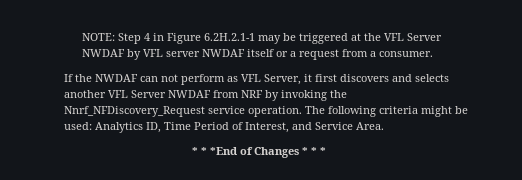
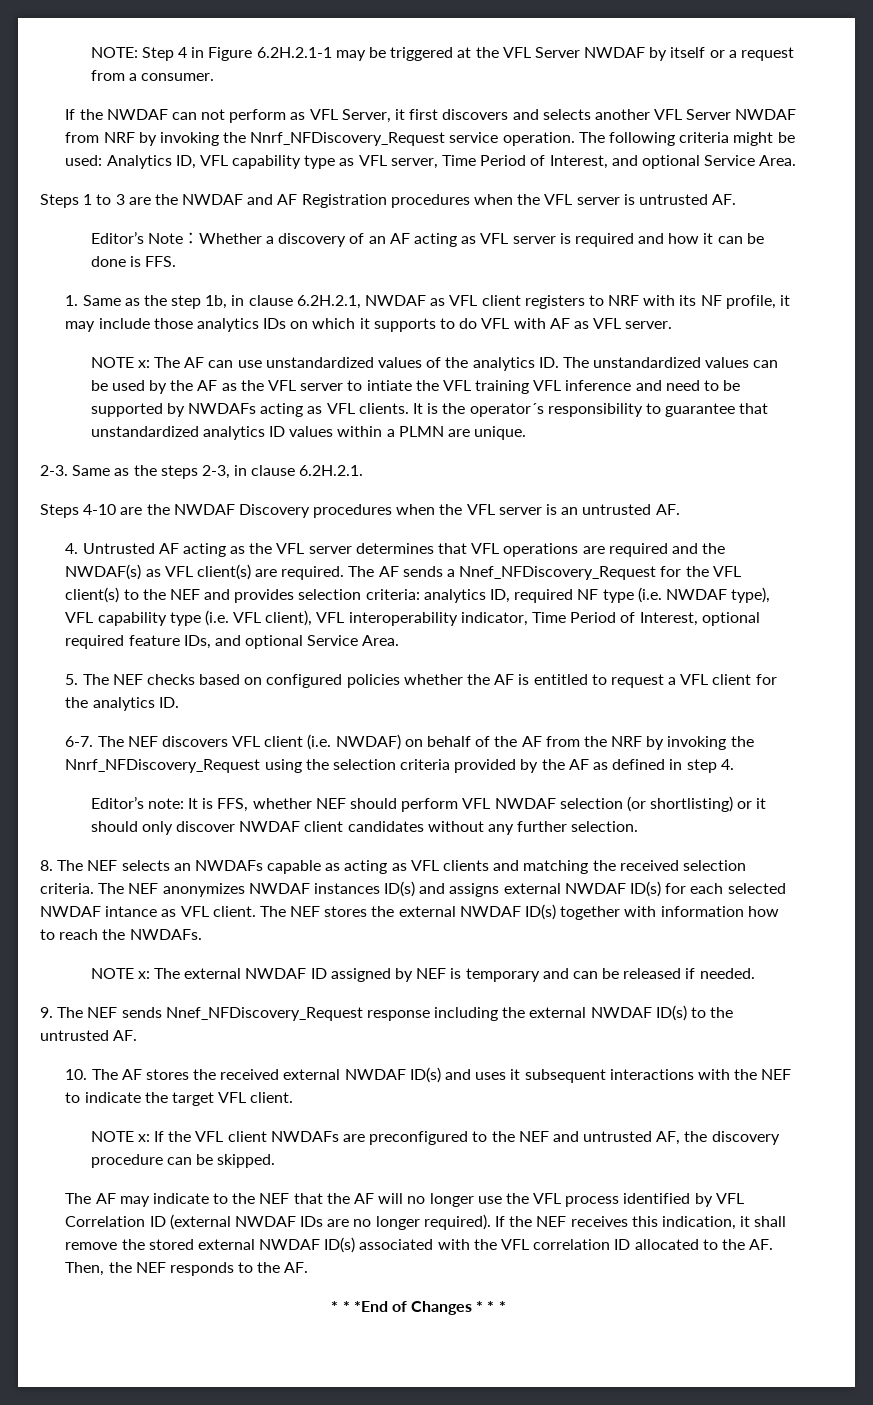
- NOTE: Step 4 in Figure 6.2H.2.1-1 may be triggered at the VFL Server NWDAF by VFL server NWDAF itself or a request from a consumer.
+ NOTE: Step 4 in Figure 6.2H.2.1-1 may be triggered at the VFL Server NWDAF by itself or a request from a consumer.
- The following criteria might be used: Analytics ID, Time Period of Interest, and Service Area.
+ The following criteria might be used: Analytics ID, VFL capability type as VFL server, Time Period of Interest, and optional Service Area.
+ Steps 1 to 3 are the NWDAF and AF Registration procedures when the VFL server is untrusted AF.
+ Editor’s Note：Whether a discovery of an AF acting as VFL server is required and how it can be done is FFS.
+ 1. Same as the step 1b, in clause 6.2H.2.1, NWDAF as VFL client registers to NRF with its NF profile, it may include those analytics IDs on which it supports to do VFL with AF as VFL server.
+ NOTE x: The AF can use unstandardized values of the analytics ID. The unstandardized values can be used by the AF as the VFL server to intiate the VFL training VFL inference and need to be supported by NWDAFs acting as VFL clients. It is the operator´s responsibility to guarantee that unstandardized analytics ID values within a PLMN are unique.
+ 2-3. Same as the steps 2-3, in clause 6.2H.2.1.
+ Steps 4-10 are the NWDAF Discovery procedures when the VFL server is an untrusted AF.
+ 4. Untrusted AF acting as the VFL server determines that VFL operations are required and the NWDAF(s) as VFL client(s) are required. The AF sends a Nnef_NFDiscovery_Request for the VFL client(s) to the NEF and provides selection criteria: analytics ID, required NF type (i.e. NWDAF type), VFL capability type (i.e. VFL client), VFL interoperability indicator, Time Period of Interest, optional required feature IDs, and optional Service Area.
+ 5. The NEF checks based on configured policies whether the AF is entitled to request a VFL client for the analytics ID.
+ 6-7. The NEF discovers VFL client (i.e. NWDAF) on behalf of the AF from the NRF by invoking the Nnrf_NFDiscovery_Request using the selection criteria provided by the AF as defined in step 4.
+ Editor’s note: It is FFS, whether NEF should perform VFL NWDAF selection (or shortlisting) or it should only discover NWDAF client candidates without any further selection.
+ 8. The NEF selects an NWDAFs capable as acting as VFL clients and matching the received selection criteria. The NEF anonymizes NWDAF instances ID(s) and assigns external NWDAF ID(s) for each selected NWDAF intance as VFL client. The NEF stores the external NWDAF ID(s) together with information how to reach the NWDAFs.
+ NOTE x: The external NWDAF ID assigned by NEF is temporary and can be released if needed.
+ 9. The NEF sends Nnef_NFDiscovery_Request response including the external NWDAF ID(s) to the untrusted AF.
+ 10. The AF stores the received external NWDAF ID(s) and uses it subsequent interactions with the NEF to indicate the target VFL client.
+ NOTE x: If the VFL client NWDAFs are preconfigured to the NEF and untrusted AF, the discovery procedure can be skipped.
+ The AF may indicate to the NEF that the AF will no longer use the VFL process identified by VFL Correlation ID (external NWDAF IDs are no longer required). If the NEF receives this indication, it shall remove the stored external NWDAF ID(s) associated with the VFL correlation ID allocated to the AF. Then, the NEF responds to the AF.

